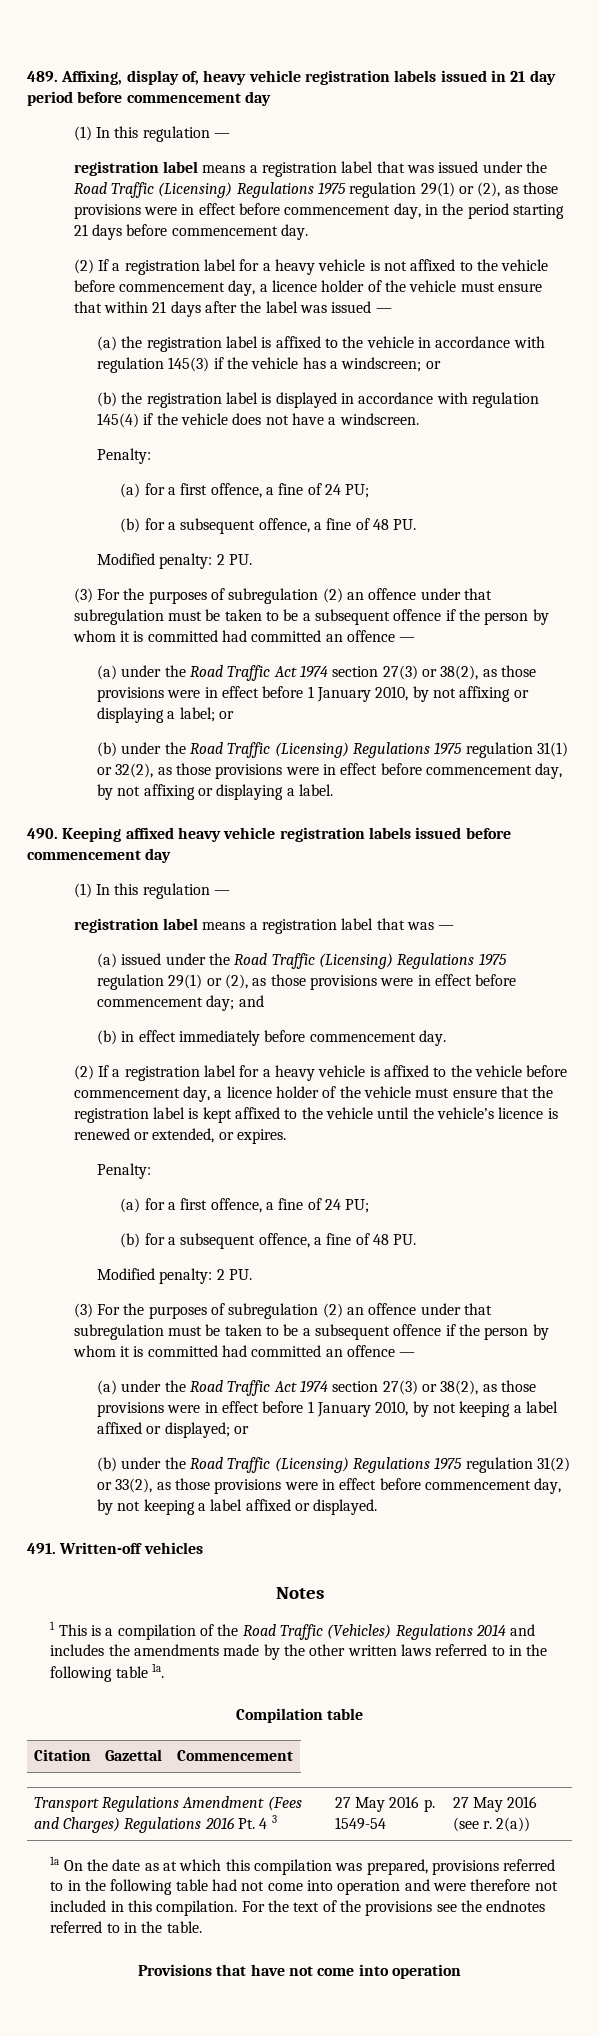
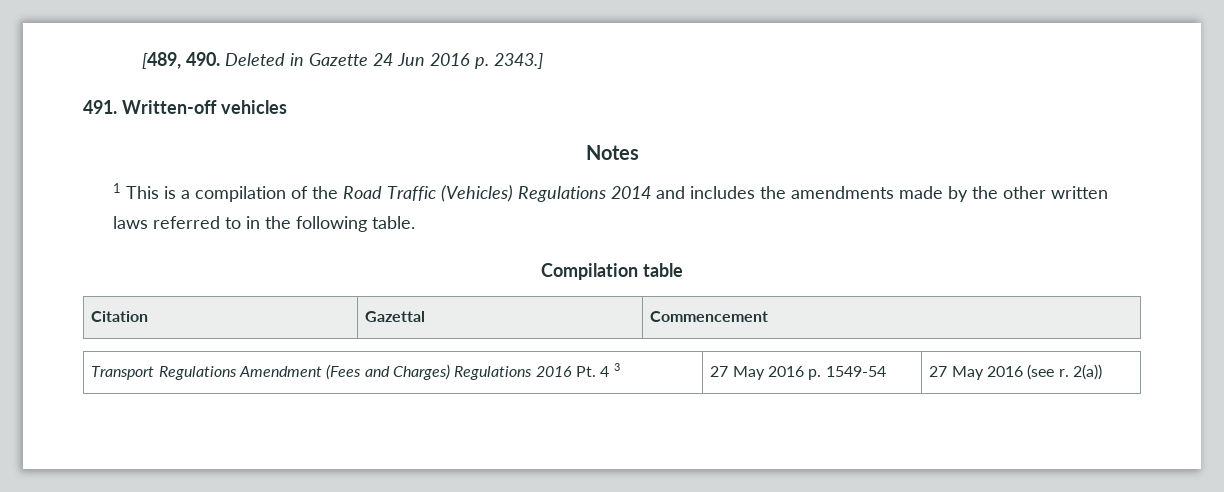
- 489. Affixing, display of, heavy vehicle registration labels issued in 21 day period before commencement day
- (1) In this regulation —
- registration label means a registration label that was issued under the Road Traffic (Licensing) Regulations 1975 regulation 29(1) or (2), as those provisions were in effect before commencement day, in the period starting 21 days before commencement day.
- (2) If a registration label for a heavy vehicle is not affixed to the vehicle before commencement day, a licence holder of the vehicle must ensure that within 21 days after the label was issued —
- (a) the registration label is affixed to the vehicle in accordance with regulation 145(3) if the vehicle has a windscreen; or
- (b) the registration label is displayed in accordance with regulation 145(4) if the vehicle does not have a windscreen.
- Penalty:
- (a) for a first offence, a fine of 24 PU;
- (b) for a subsequent offence, a fine of 48 PU.
- Modified penalty: 2 PU.
- (3) For the purposes of subregulation (2) an offence under that subregulation must be taken to be a subsequent offence if the person by whom it is committed had committed an offence —
- (a) under the Road Traffic Act 1974 section 27(3) or 38(2), as those provisions were in effect before 1 January 2010, by not affixing or displaying a label; or
- (b) under the Road Traffic (Licensing) Regulations 1975 regulation 31(1) or 32(2), as those provisions were in effect before commencement day, by not affixing or displaying a label.
- 490. Keeping affixed heavy vehicle registration labels issued before commencement day
- (1) In this regulation —
- registration label means a registration label that was —
- (a) issued under the Road Traffic (Licensing) Regulations 1975 regulation 29(1) or (2), as those provisions were in effect before commencement day; and
- (b) in effect immediately before commencement day.
- (2) If a registration label for a heavy vehicle is affixed to the vehicle before commencement day, a licence holder of the vehicle must ensure that the registration label is kept affixed to the vehicle until the vehicle’s licence is renewed or extended, or expires.
- Penalty:
- (a) for a first offence, a fine of 24 PU;
- (b) for a subsequent offence, a fine of 48 PU.
- Modified penalty: 2 PU.
- (3) For the purposes of subregulation (2) an offence under that subregulation must be taken to be a subsequent offence if the person by whom it is committed had committed an offence —
- (a) under the Road Traffic Act 1974 section 27(3) or 38(2), as those provisions were in effect before 1 January 2010, by not keeping a label affixed or displayed; or
- (b) under the Road Traffic (Licensing) Regulations 1975 regulation 31(2) or 33(2), as those provisions were in effect before commencement day, by not keeping a label affixed or displayed.
+ [489, 490. Deleted in Gazette 24 Jun 2016 p. 2343.]
- 1 This is a compilation of the Road Traffic (Vehicles) Regulations 2014 and includes the amendments made by the other written laws referred to in the following table 1a.
+ 1 This is a compilation of the Road Traffic (Vehicles) Regulations 2014 and includes the amendments made by the other written laws referred to in the following table.
- 1a On the date as at which this compilation was prepared, provisions referred to in the following table had not come into operation and were therefore not included in this compilation. For the text of the provisions see the endnotes referred to in the table.
- Provisions that have not come into operation

